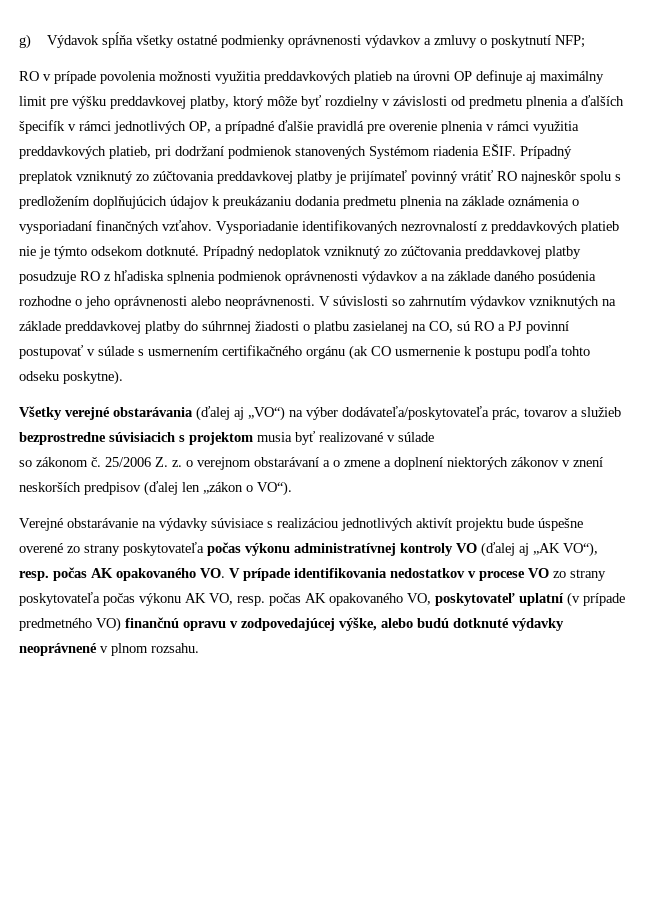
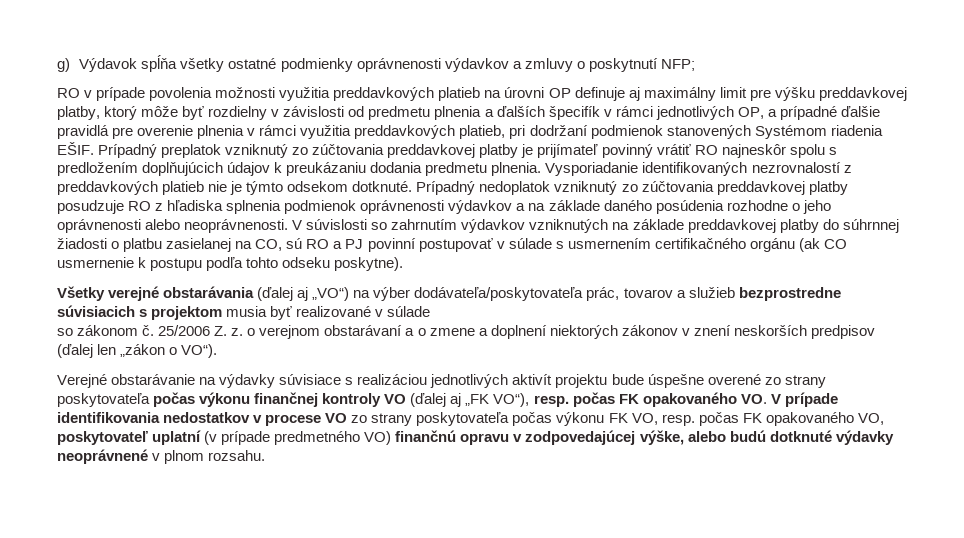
- Prípadný preplatok vzniknutý zo zúčtovania preddavkovej platby je prijímateľ povinný vrátiť RO najneskôr spolu s predložením doplňujúcich údajov k preukázaniu dodania predmetu plnenia na základe oznámenia o vysporiadaní finančných vzťahov.
+ Prípadný preplatok vzniknutý zo zúčtovania preddavkovej platby je prijímateľ povinný vrátiť RO najneskôr spolu s predložením doplňujúcich údajov k preukázaniu dodania predmetu plnenia.
- Verejné obstarávanie na výdavky súvisiace s realizáciou jednotlivých aktivít projektu bude úspešne overené zo strany poskytovateľa počas výkonu administratívnej kontroly VO (ďalej aj „AK VO“), resp. počas AK opakovaného VO. V prípade identifikovania nedostatkov v procese VO zo strany poskytovateľa počas výkonu AK VO, resp. počas AK opakovaného VO, poskytovateľ uplatní (v prípade predmetného VO) finančnú opravu v zodpovedajúcej výške, alebo budú dotknuté výdavky neoprávnené v plnom rozsahu.
+ Verejné obstarávanie na výdavky súvisiace s realizáciou jednotlivých aktivít projektu bude úspešne overené zo strany poskytovateľa počas výkonu finančnej kontroly VO (ďalej aj „FK VO“), resp. počas FK opakovaného VO. V prípade identifikovania nedostatkov v procese VO zo strany poskytovateľa počas výkonu FK VO, resp. počas FK opakovaného VO, poskytovateľ uplatní (v prípade predmetného VO) finančnú opravu v zodpovedajúcej výške, alebo budú dotknuté výdavky neoprávnené v plnom rozsahu.

